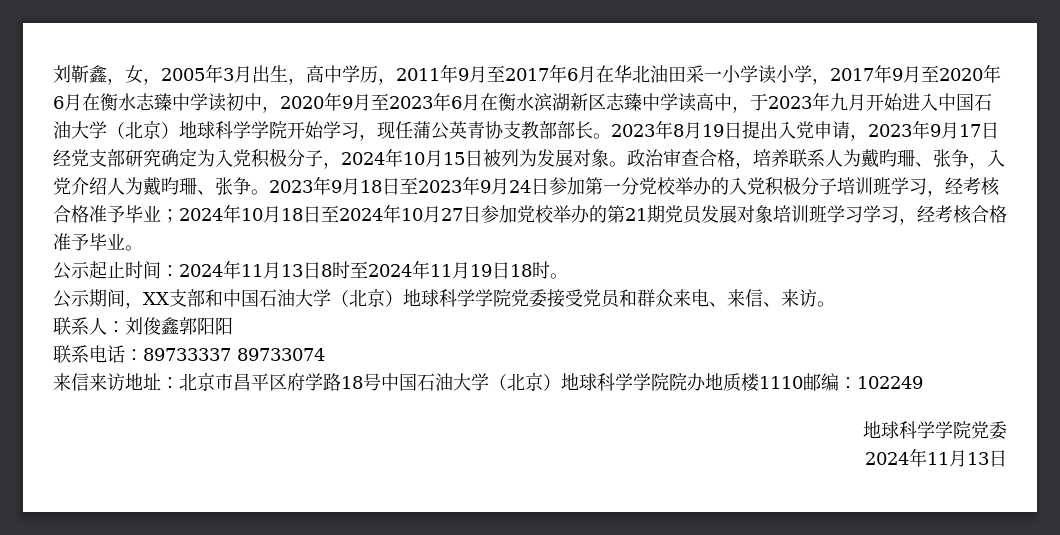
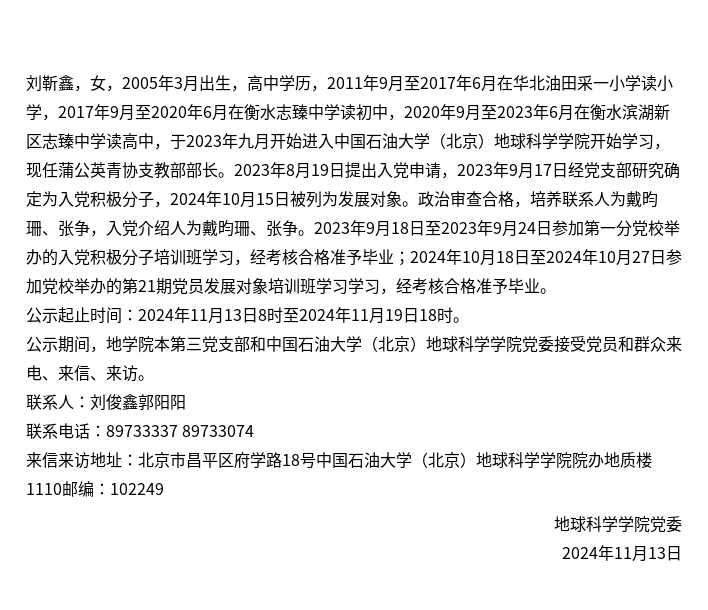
- 公示期间，XX支部和中国石油大学（北京）地球科学学院党委接受党员和群众来电、来信、来访。
+ 公示期间，地学院本第三党支部和中国石油大学（北京）地球科学学院党委接受党员和群众来电、来信、来访。

